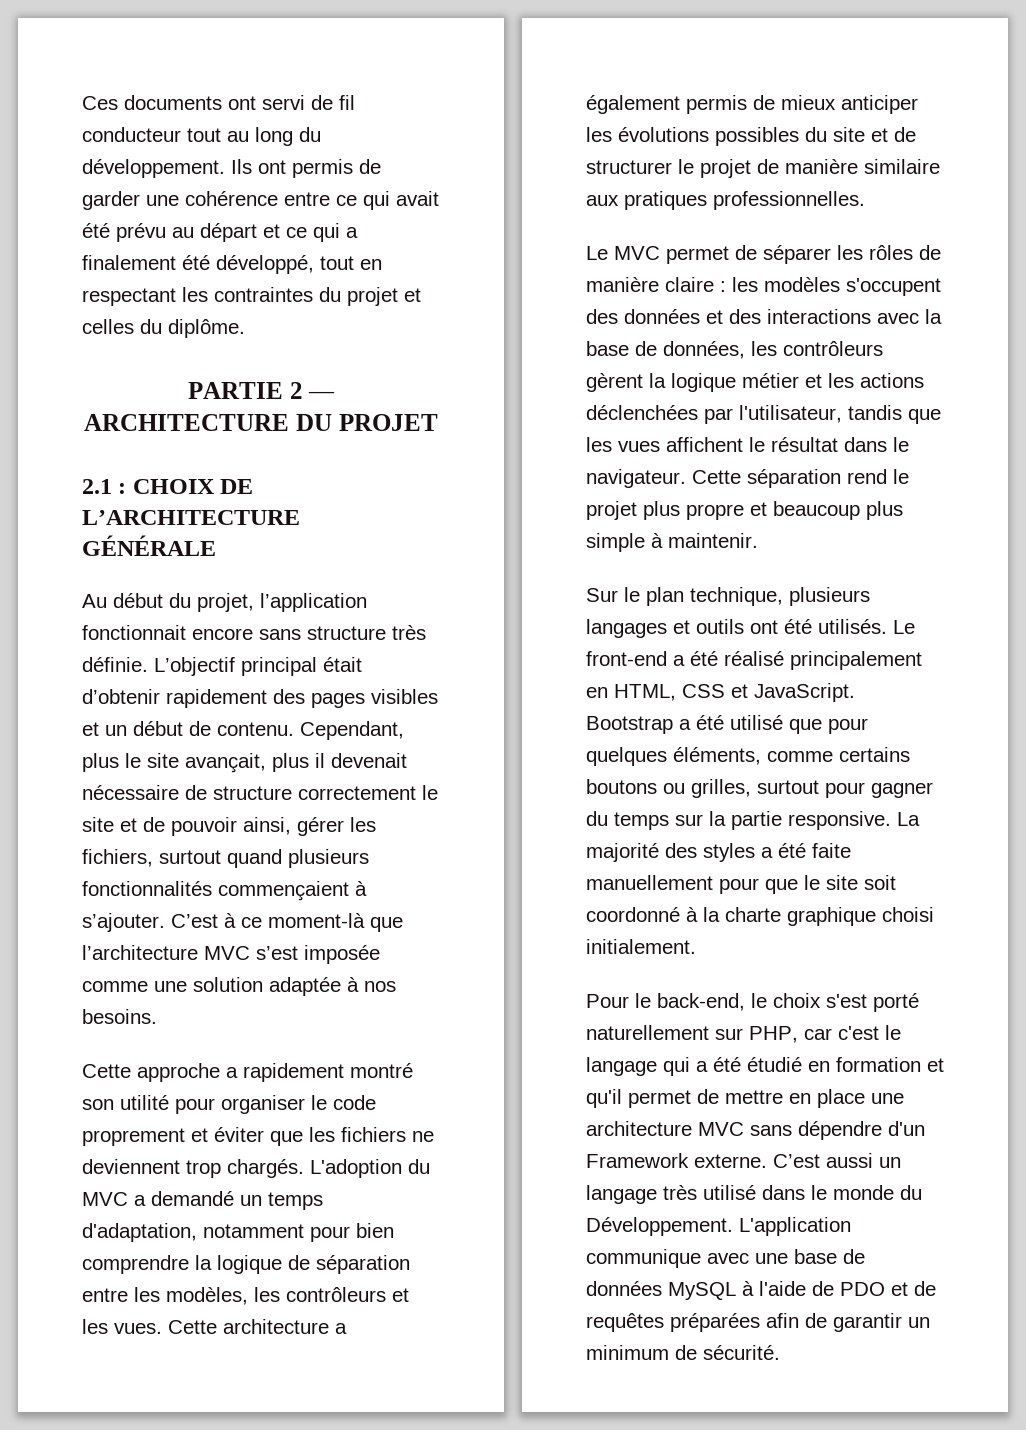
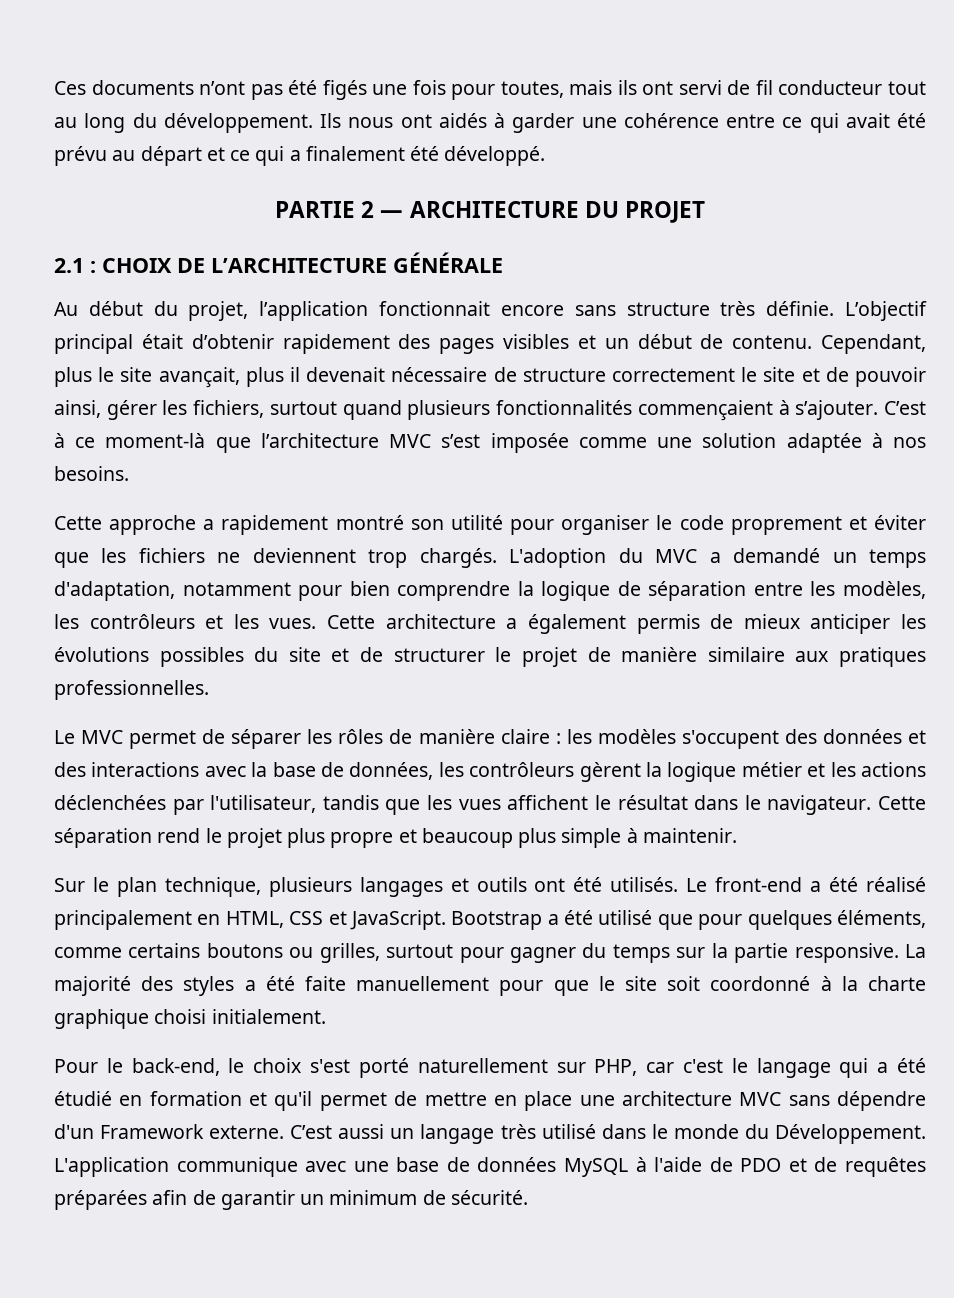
- Ces documents ont servi de fil conducteur tout au long du développement.
+ Ces documents n’ont pas été figés une fois pour toutes, mais ils ont servi de fil conducteur tout au long du développement.
- Ils ont permis de garder une cohérence entre ce qui avait été prévu au départ et ce qui a finalement été développé, tout en respectant les contraintes du projet et celles du diplôme.
+ Ils nous ont aidés à garder une cohérence entre ce qui avait été prévu au départ et ce qui a finalement été développé.

